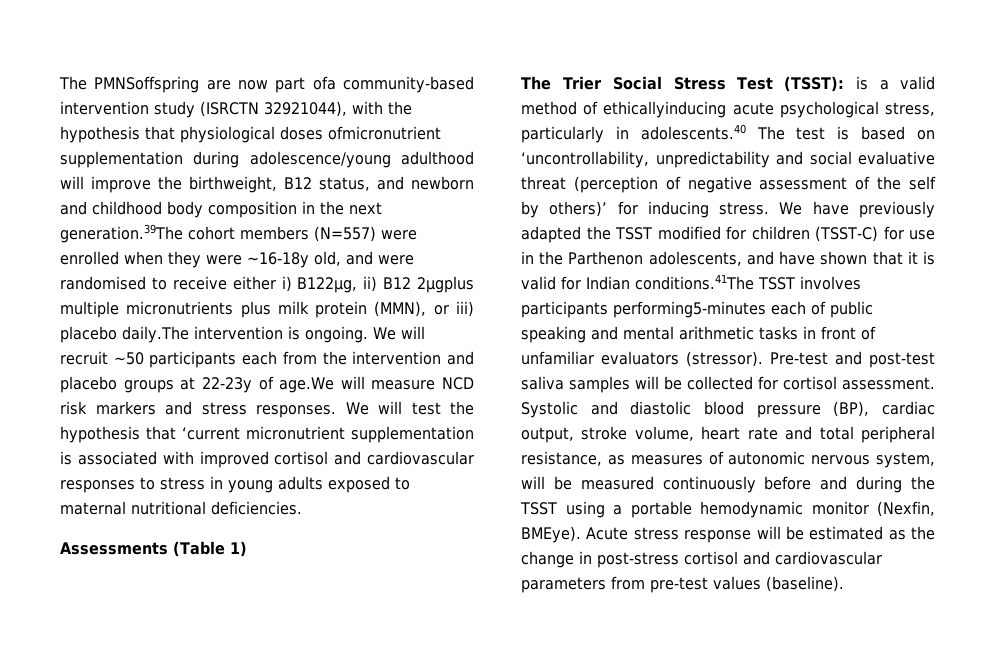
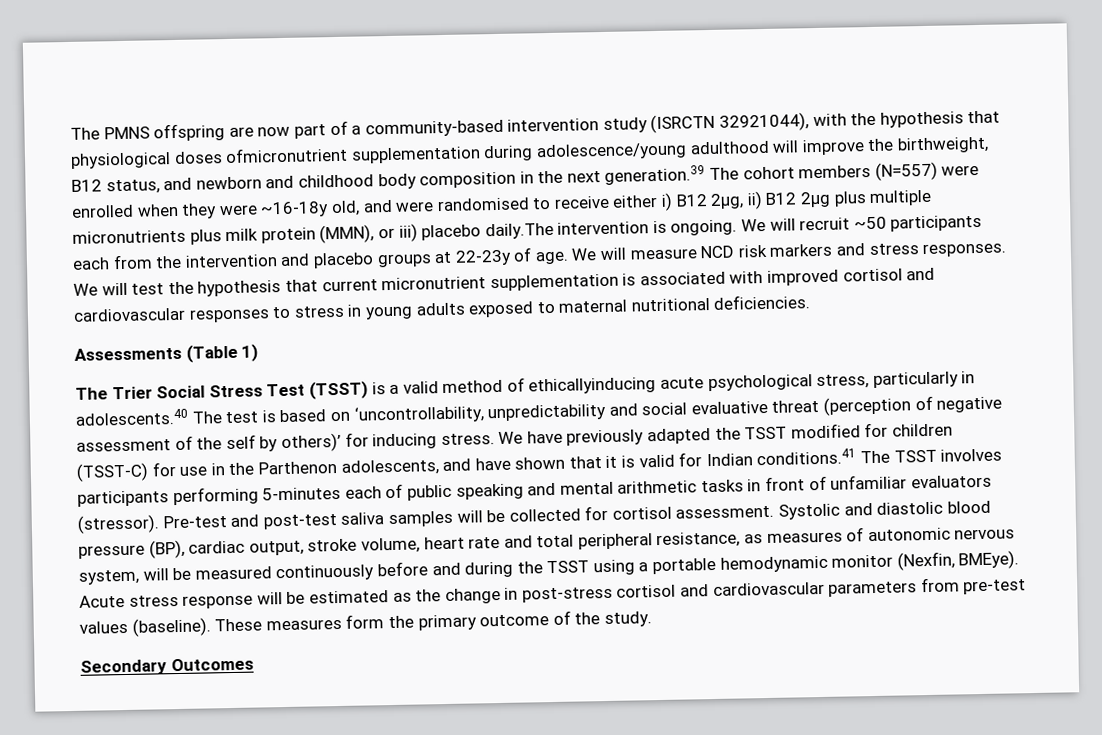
- The PMNSoffspring are now part ofa community-based intervention study (ISRCTN 32921044), with the hypothesis that physiological doses ofmicronutrient supplementation during adolescence/young adulthood will improve the birthweight, B12 status, and newborn and childhood body composition in the next generation.39The cohort members (N=557) were enrolled when they were ~16-18y old, and were randomised to receive either i) B122µg, ii) B12 2µgplus multiple micronutrients plus milk protein (MMN), or iii) placebo daily.The intervention is ongoing.
+ The PMNS offspring are now part of a community-based intervention study (ISRCTN 32921044), with the hypothesis that physiological doses ofmicronutrient supplementation during adolescence/young adulthood will improve the birthweight, B12 status, and newborn and childhood body composition in the next generation.39 The cohort members (N=557) were enrolled when they were ~16-18y old, and were randomised to receive either i) B12 2µg, ii) B12 2µg plus multiple micronutrients plus milk protein (MMN), or iii) placebo daily.The intervention is ongoing.
- We will recruit ~50 participants each from the intervention and placebo groups at 22-23y of age.We will measure NCD risk markers and stress responses.
+ We will recruit ~50 participants each from the intervention and placebo groups at 22-23y of age. We will measure NCD risk markers and stress responses.
- We will test the hypothesis that ‘current micronutrient supplementation is associated with improved cortisol and cardiovascular responses to stress in young adults exposed to maternal nutritional deficiencies.
+ We will test the hypothesis that current micronutrient supplementation is associated with improved cortisol and cardiovascular responses to stress in young adults exposed to maternal nutritional deficiencies.
- The Trier Social Stress Test (TSST): is a valid method of ethicallyinducing acute psychological stress, particularly in adolescents.40 The test is based on ‘uncontrollability, unpredictability and social evaluative threat (perception of negative assessment of the self by others)’ for inducing stress.
+ The Trier Social Stress Test (TSST) is a valid method of ethicallyinducing acute psychological stress, particularly in adolescents.40 The test is based on ‘uncontrollability, unpredictability and social evaluative threat (perception of negative assessment of the self by others)’ for inducing stress.
- We have previously adapted the TSST modified for children (TSST-C) for use in the Parthenon adolescents, and have shown that it is valid for Indian conditions.41The TSST involves participants performing5-minutes each of public speaking and mental arithmetic tasks in front of unfamiliar evaluators (stressor).
+ We have previously adapted the TSST modified for children (TSST-C) for use in the Parthenon adolescents, and have shown that it is valid for Indian conditions.41 The TSST involves participants performing 5-minutes each of public speaking and mental arithmetic tasks in front of unfamiliar evaluators (stressor).
+ These measures form the primary outcome of the study.
+ Secondary Outcomes

